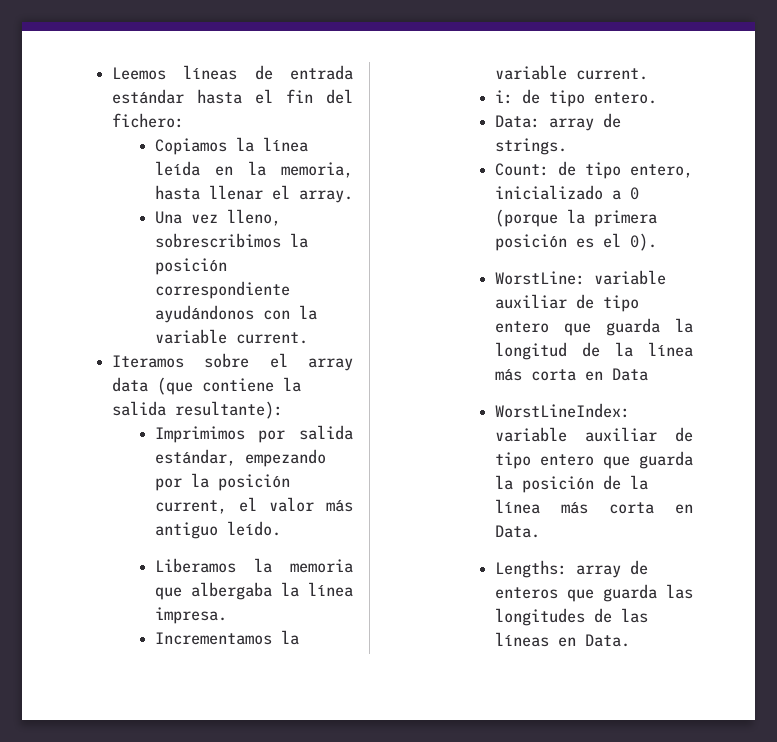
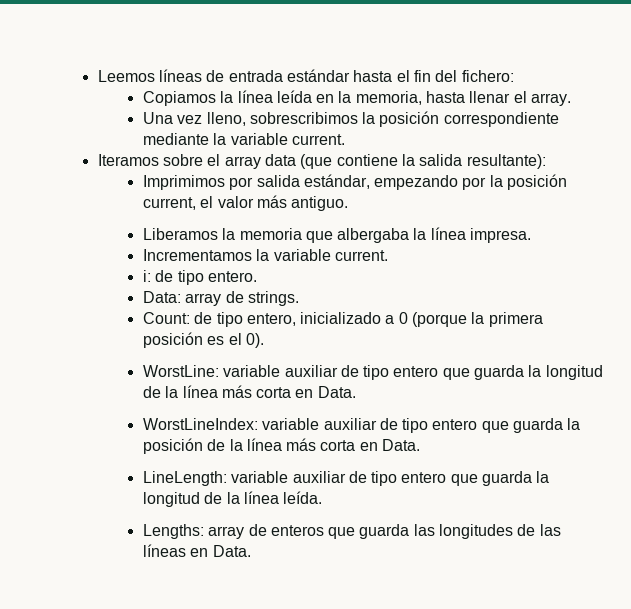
- Una vez lleno, sobrescribimos la posición correspondiente ayudándonos con la variable current.
+ Una vez lleno, sobrescribimos la posición correspondiente mediante la variable current.
- Imprimimos por salida estándar, empezando por la posición current, el valor más antiguo leído.
+ Imprimimos por salida estándar, empezando por la posición current, el valor más antiguo.
- WorstLine: variable auxiliar de tipo entero que guarda la longitud de la línea más corta en Data
+ WorstLine: variable auxiliar de tipo entero que guarda la longitud de la línea más corta en Data.
+ LineLength: variable auxiliar de tipo entero que guarda la longitud de la línea leída.

